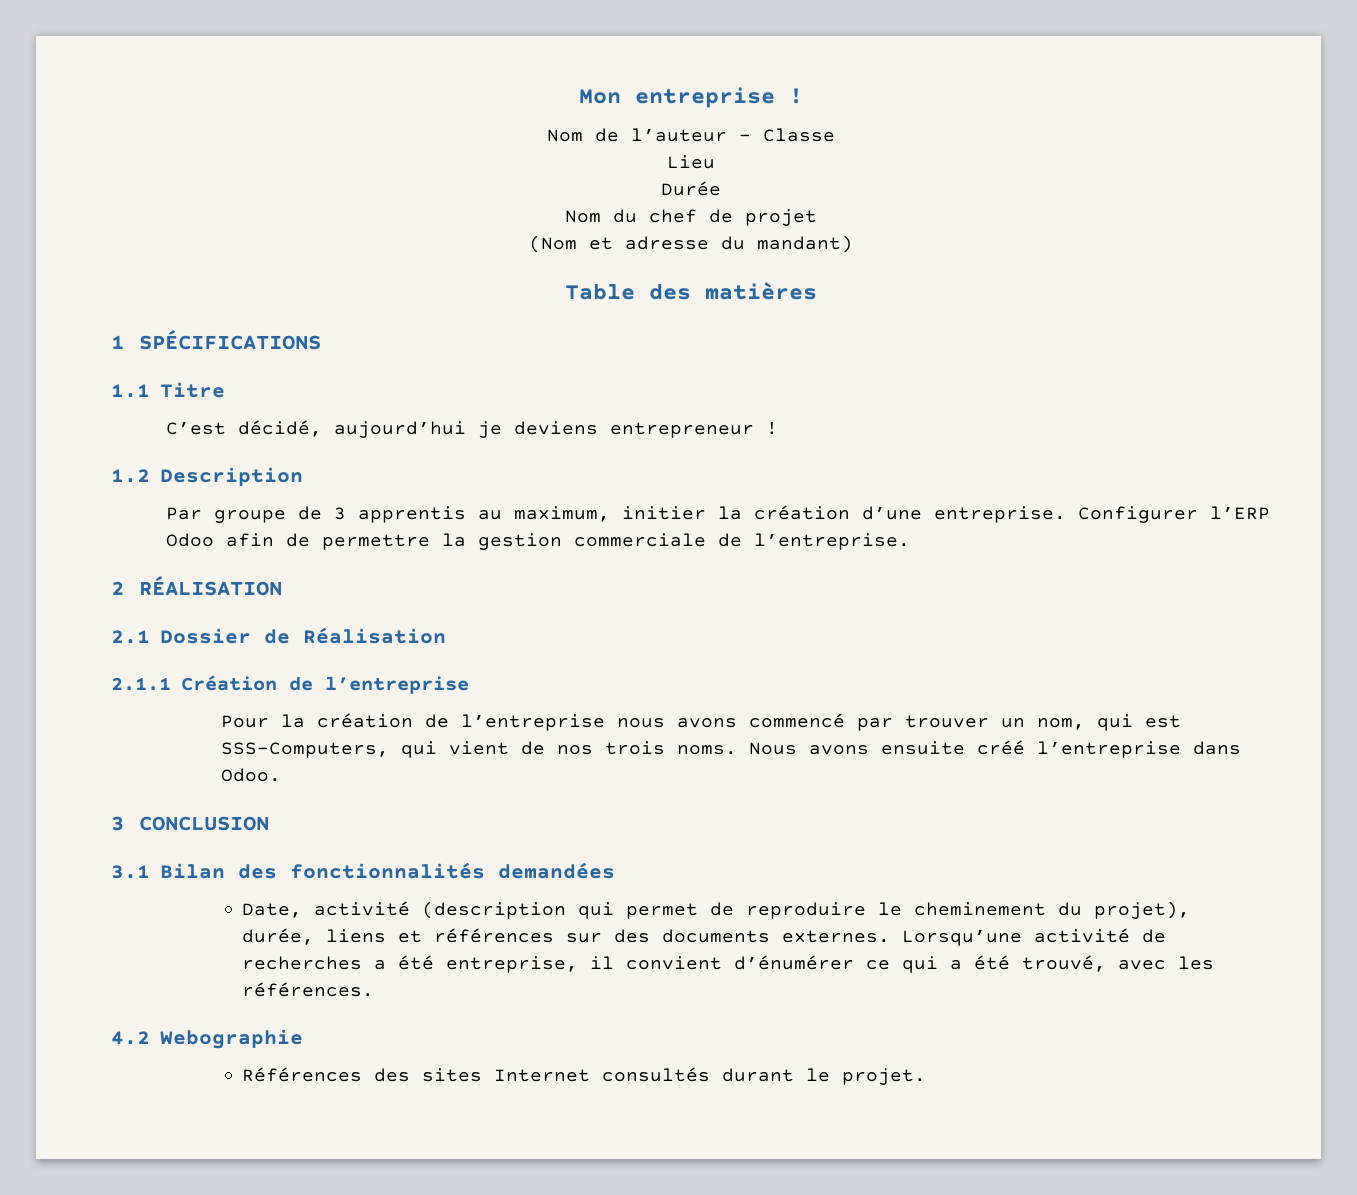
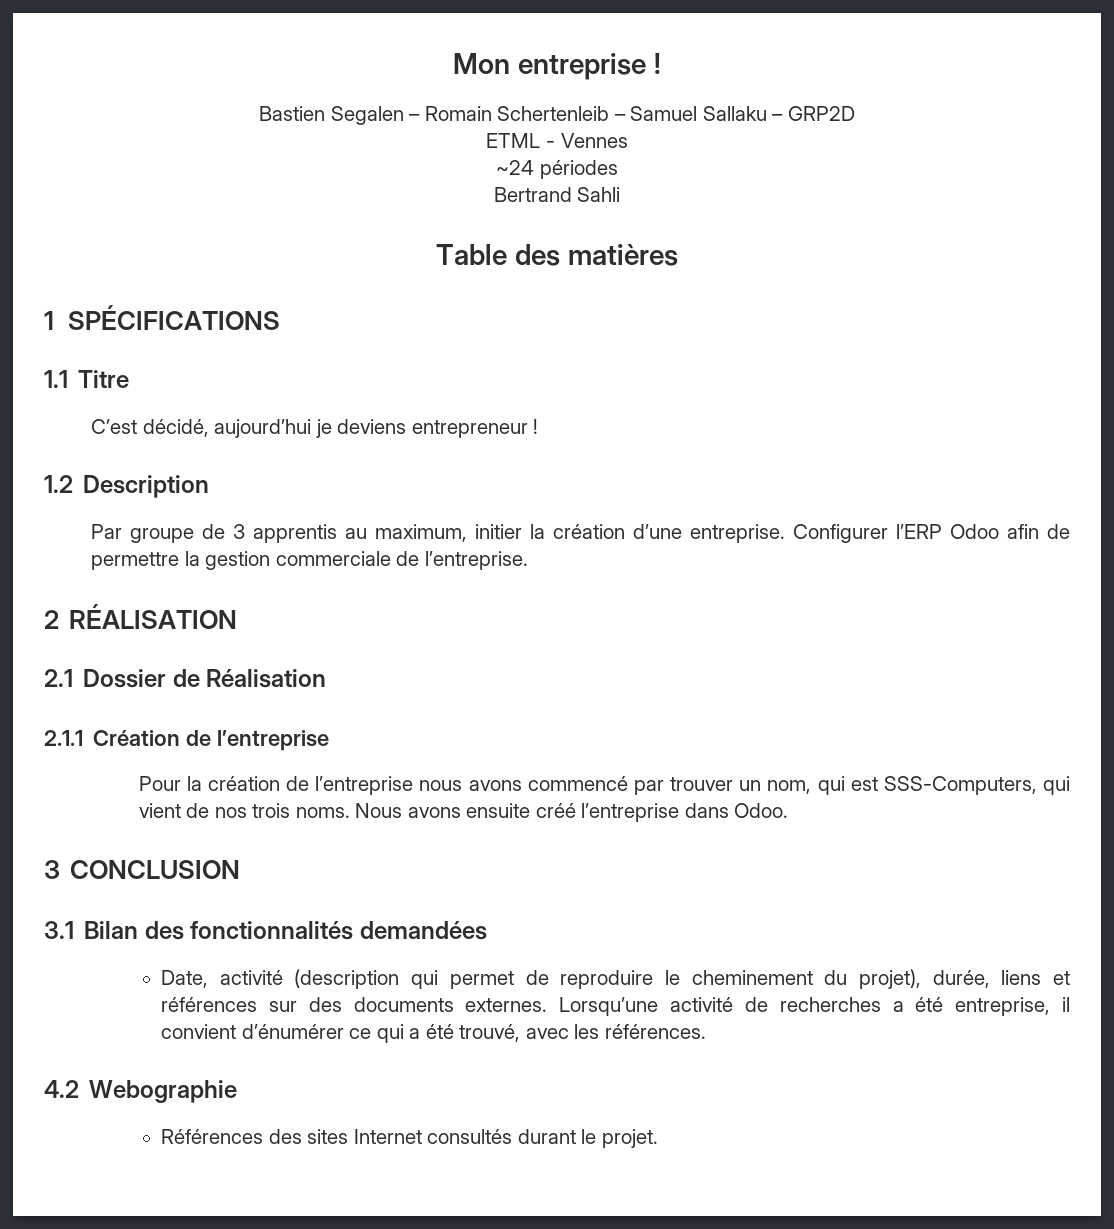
- Nom de l’auteur – Classe
- Lieu
- Durée
- Nom du chef de projet
- (Nom et adresse du mandant)
+ Bastien Segalen – Romain Schertenleib – Samuel Sallaku – GRP2D
+ ETML - Vennes
+ ~24 périodes
+ Bertrand Sahli

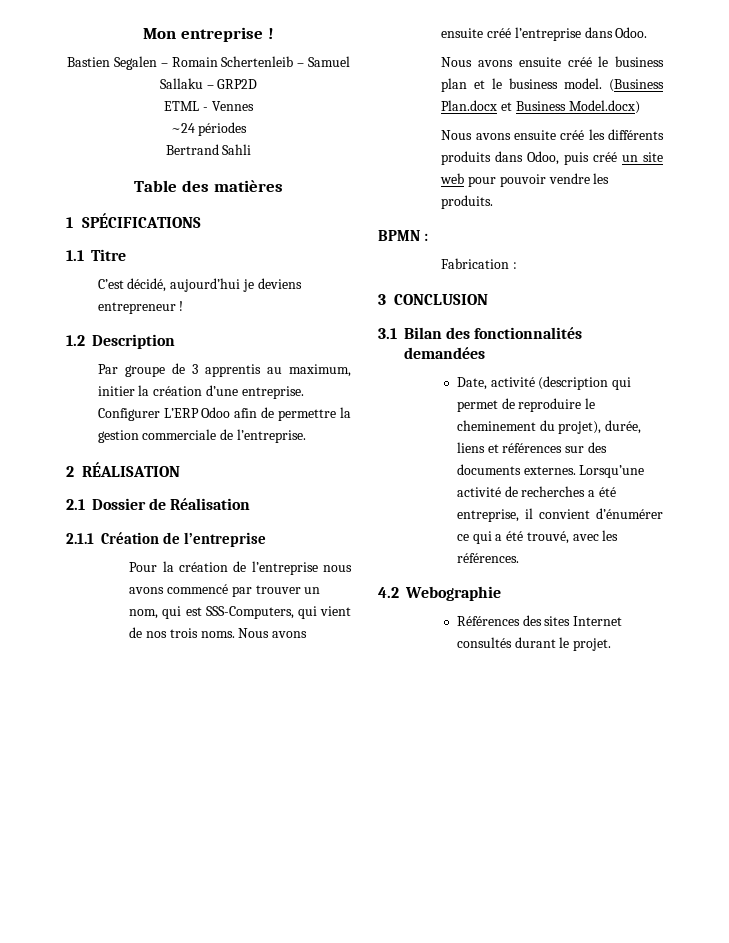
- Configurer l’ERP Odoo afin de permettre la gestion commerciale de l’entreprise.
+ Configurer L’ERP Odoo afin de permettre la gestion commerciale de l’entreprise.
+ Nous avons ensuite créé le business plan et le business model. (Business Plan.docx et Business Model.docx)
+ Nous avons ensuite créé les différents produits dans Odoo, puis créé un site web pour pouvoir vendre les produits.
+ BPMN :
+ Fabrication :

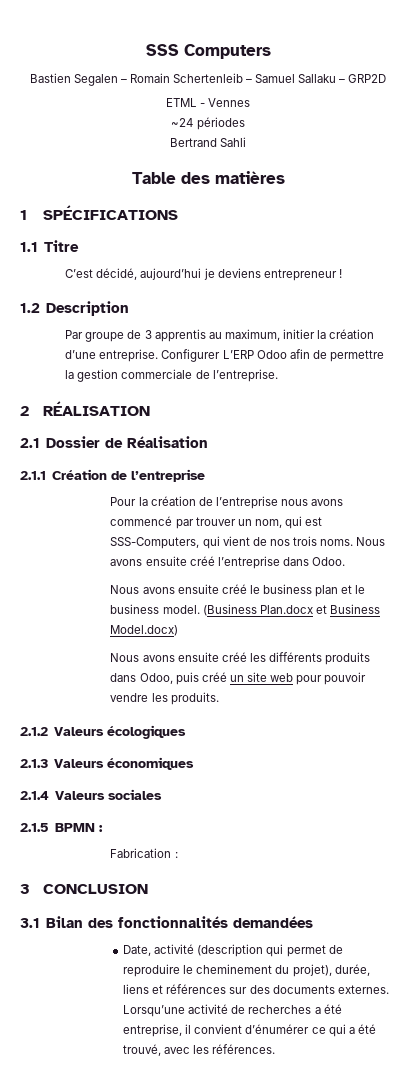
- Mon entreprise !
+ SSS Computers
- BPMN :
+ 2.1.2 Valeurs écologiques
+ 2.1.3 Valeurs économiques
+ 2.1.4 Valeurs sociales
+ 2.1.5 BPMN :
- 4.2 Webographie
- Références des sites Internet consultés durant le projet.

